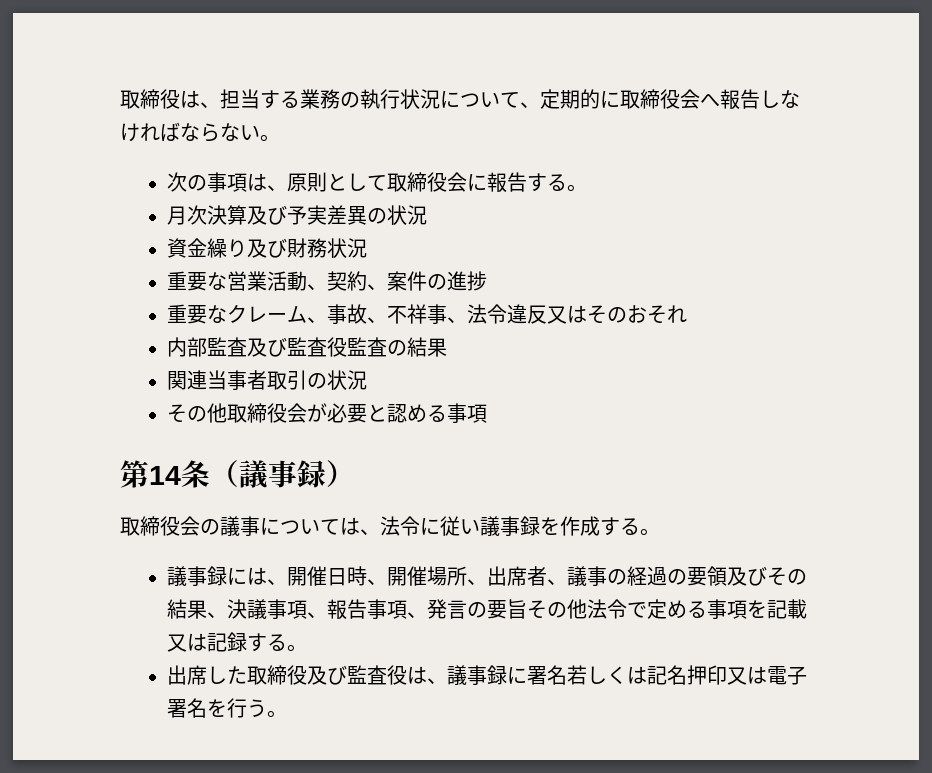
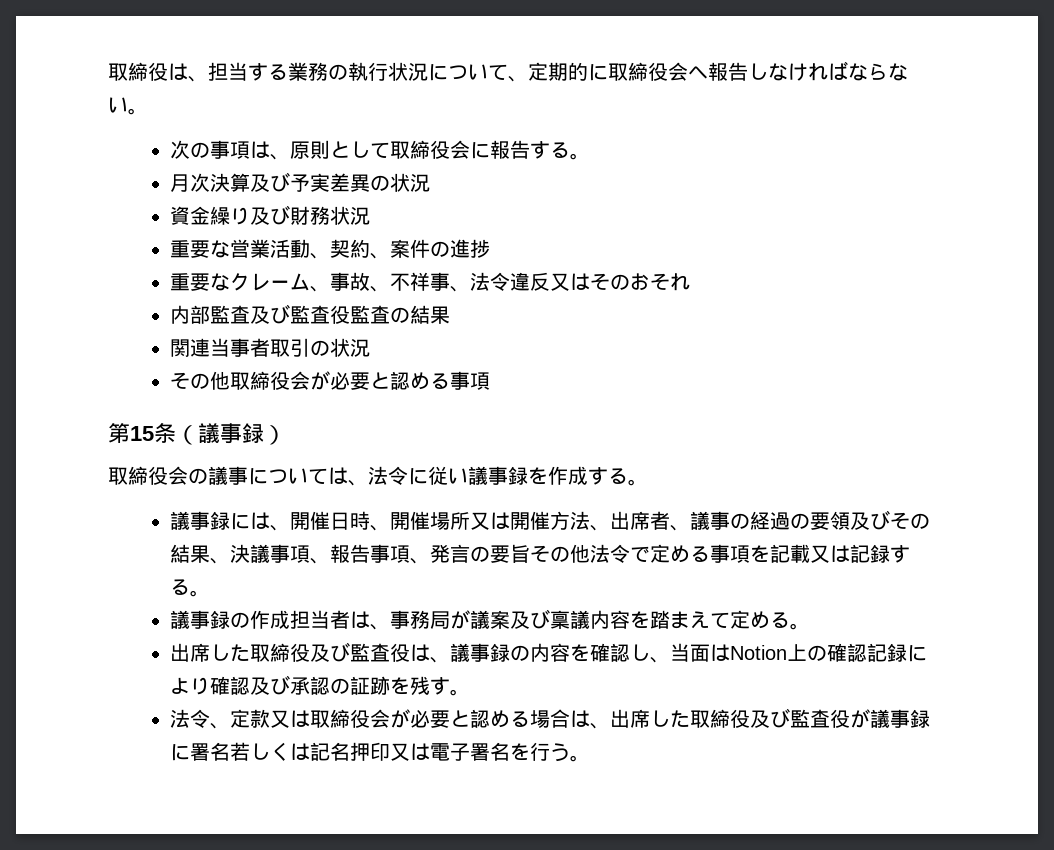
- 第14条（議事録）
+ 第15条（議事録）
- 議事録には、開催日時、開催場所、出席者、議事の経過の要領及びその結果、決議事項、報告事項、発言の要旨その他法令で定める事項を記載又は記録する。
+ 議事録には、開催日時、開催場所又は開催方法、出席者、議事の経過の要領及びその結果、決議事項、報告事項、発言の要旨その他法令で定める事項を記載又は記録する。
+ 議事録の作成担当者は、事務局が議案及び稟議内容を踏まえて定める。
- 出席した取締役及び監査役は、議事録に署名若しくは記名押印又は電子署名を行う。
+ 出席した取締役及び監査役は、議事録の内容を確認し、当面はNotion上の確認記録により確認及び承認の証跡を残す。
+ 法令、定款又は取締役会が必要と認める場合は、出席した取締役及び監査役が議事録に署名若しくは記名押印又は電子署名を行う。

